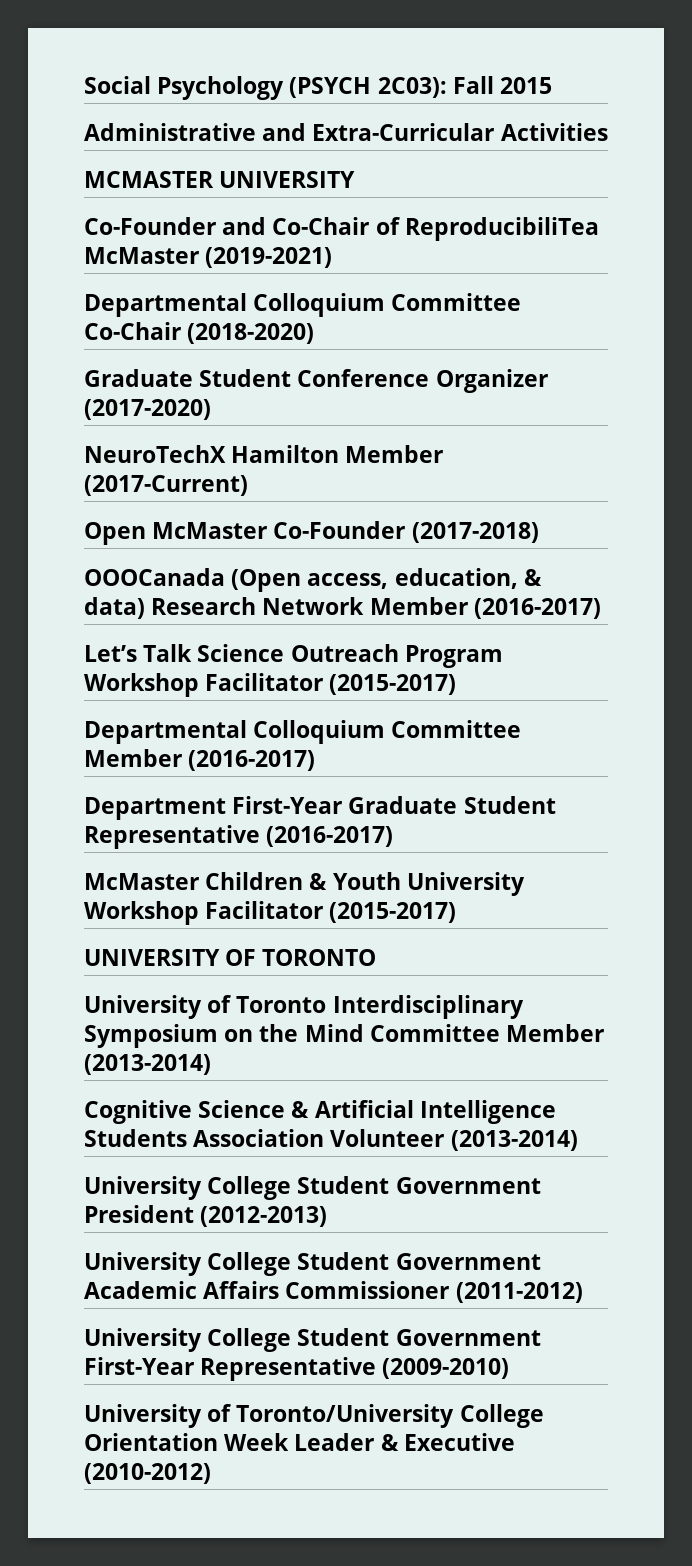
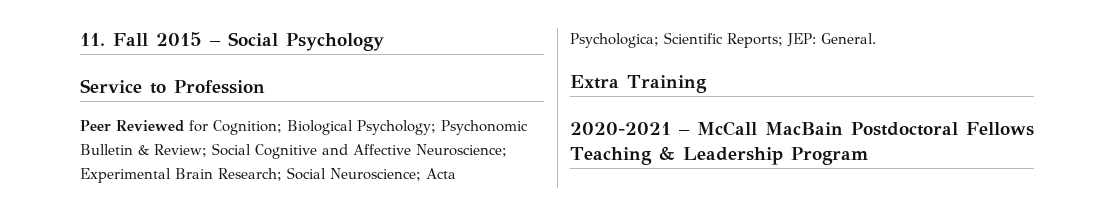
- Social Psychology (PSYCH 2C03): Fall 2015
- Administrative and Extra-Curricular Activities
- MCMASTER UNIVERSITY
- Co-Founder and Co-Chair of ReproducibiliTea McMaster (2019-2021)
- Departmental Colloquium Committee Co-Chair (2018-2020)
- Graduate Student Conference Organizer (2017-2020)
- NeuroTechX Hamilton Member (2017-Current)
- Open McMaster Co-Founder (2017-2018)
- OOOCanada (Open access, education, & data) Research Network Member (2016-2017)
- Let’s Talk Science Outreach Program Workshop Facilitator (2015-2017)
- Departmental Colloquium Committee Member (2016-2017)
- Department First-Year Graduate Student Representative (2016-2017)
- McMaster Children & Youth University Workshop Facilitator (2015-2017)
- UNIVERSITY OF TORONTO
- University of Toronto Interdisciplinary Symposium on the Mind Committee Member (2013-2014)
- Cognitive Science & Artificial Intelligence Students Association Volunteer (2013-2014)
- University College Student Government President (2012-2013)
- University College Student Government Academic Affairs Commissioner (2011-2012)
- University College Student Government First-Year Representative (2009-2010)
- University of Toronto/University College Orientation Week Leader & Executive (2010-2012)
+ 11. Fall 2015 – Social Psychology
+ Service to Profession
+ Peer Reviewed for Cognition; Biological Psychology; Psychonomic Bulletin & Review; Social Cognitive and Affective Neuroscience; Experimental Brain Research; Social Neuroscience; Acta Psychologica; Scientific Reports; JEP: General.
+ Extra Training
+ 2020-2021 – McCall MacBain Postdoctoral Fellows Teaching & Leadership Program

